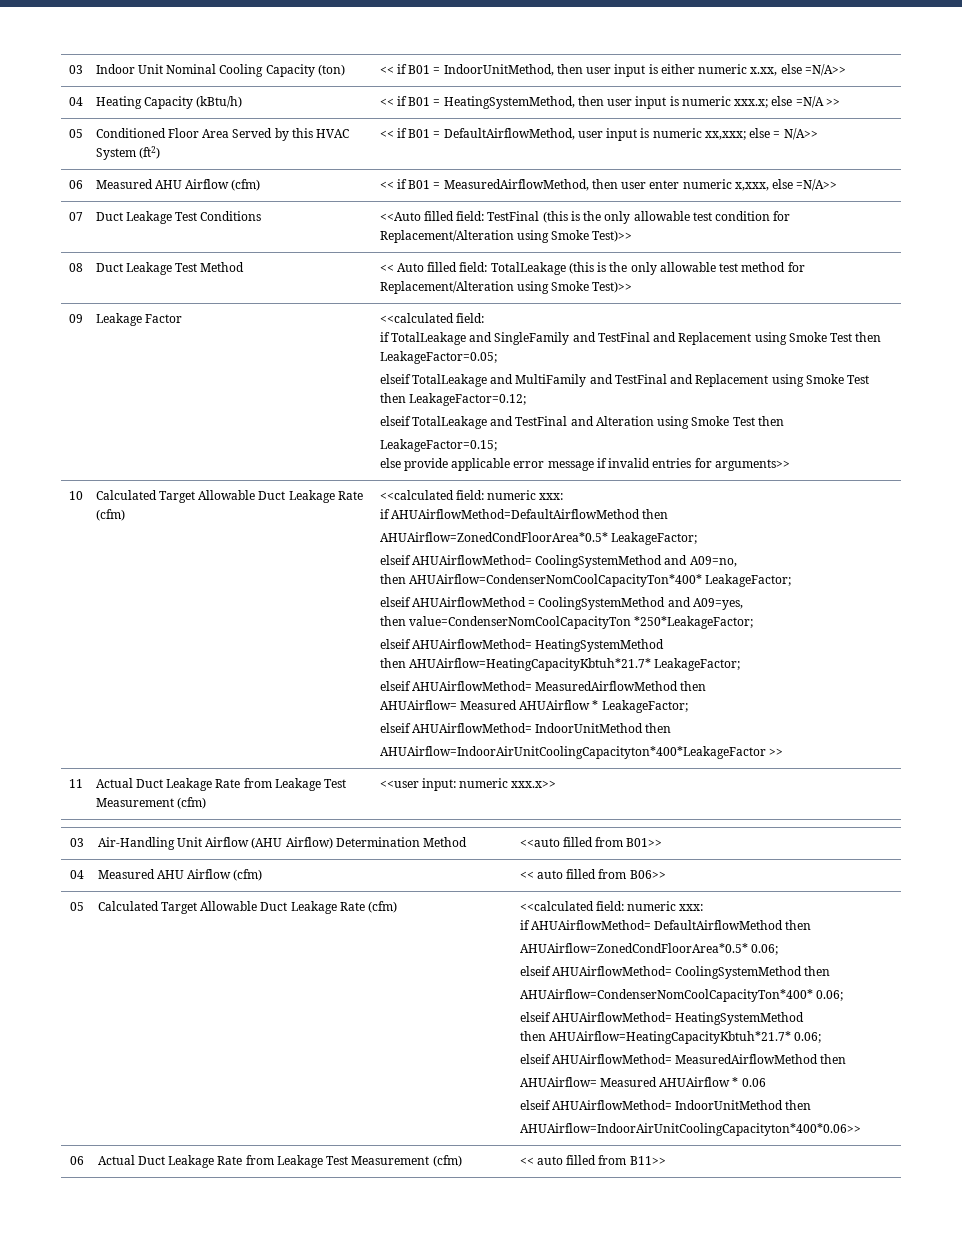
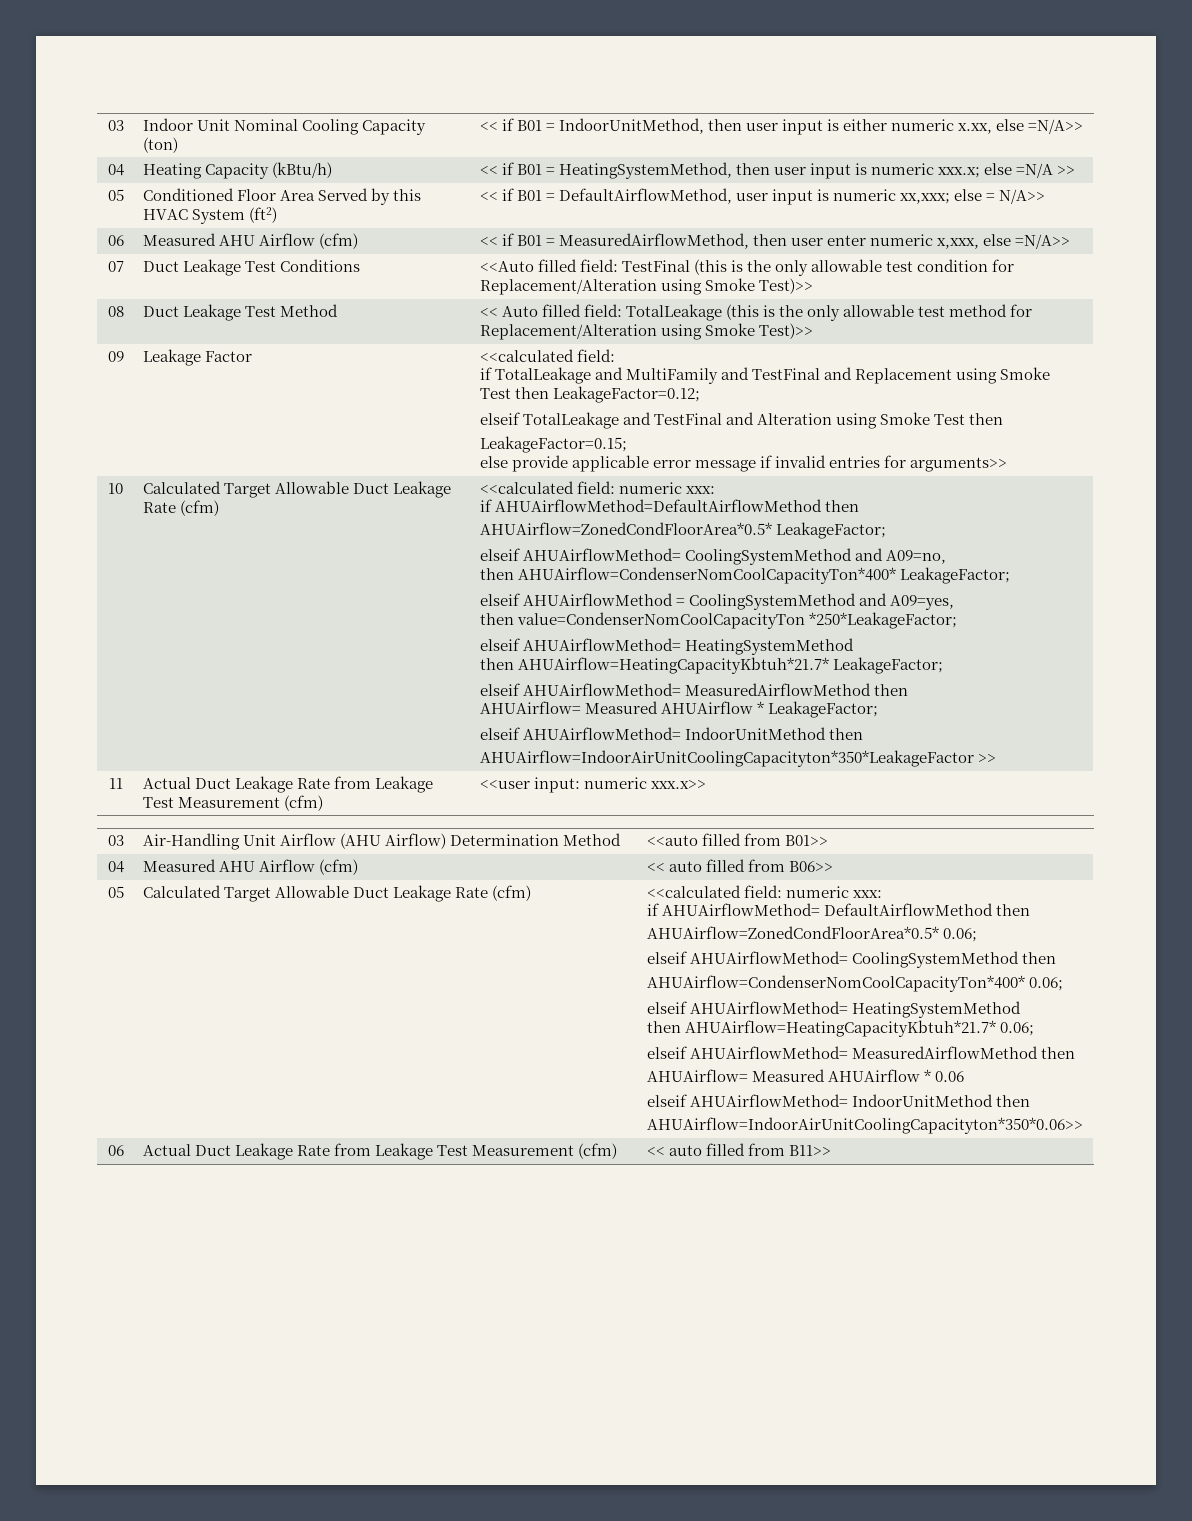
- if TotalLeakage and SingleFamily and TestFinal and Replacement using Smoke Test then LeakageFactor=0.05;
- elseif TotalLeakage and MultiFamily and TestFinal and Replacement using Smoke Test then LeakageFactor=0.12;
+ if TotalLeakage and MultiFamily and TestFinal and Replacement using Smoke Test then LeakageFactor=0.12;
- AHUAirflow=IndoorAirUnitCoolingCapacityton*400*LeakageFactor >>
+ AHUAirflow=IndoorAirUnitCoolingCapacityton*350*LeakageFactor >>
- AHUAirflow=IndoorAirUnitCoolingCapacityton*400*0.06>>
+ AHUAirflow=IndoorAirUnitCoolingCapacityton*350*0.06>>

